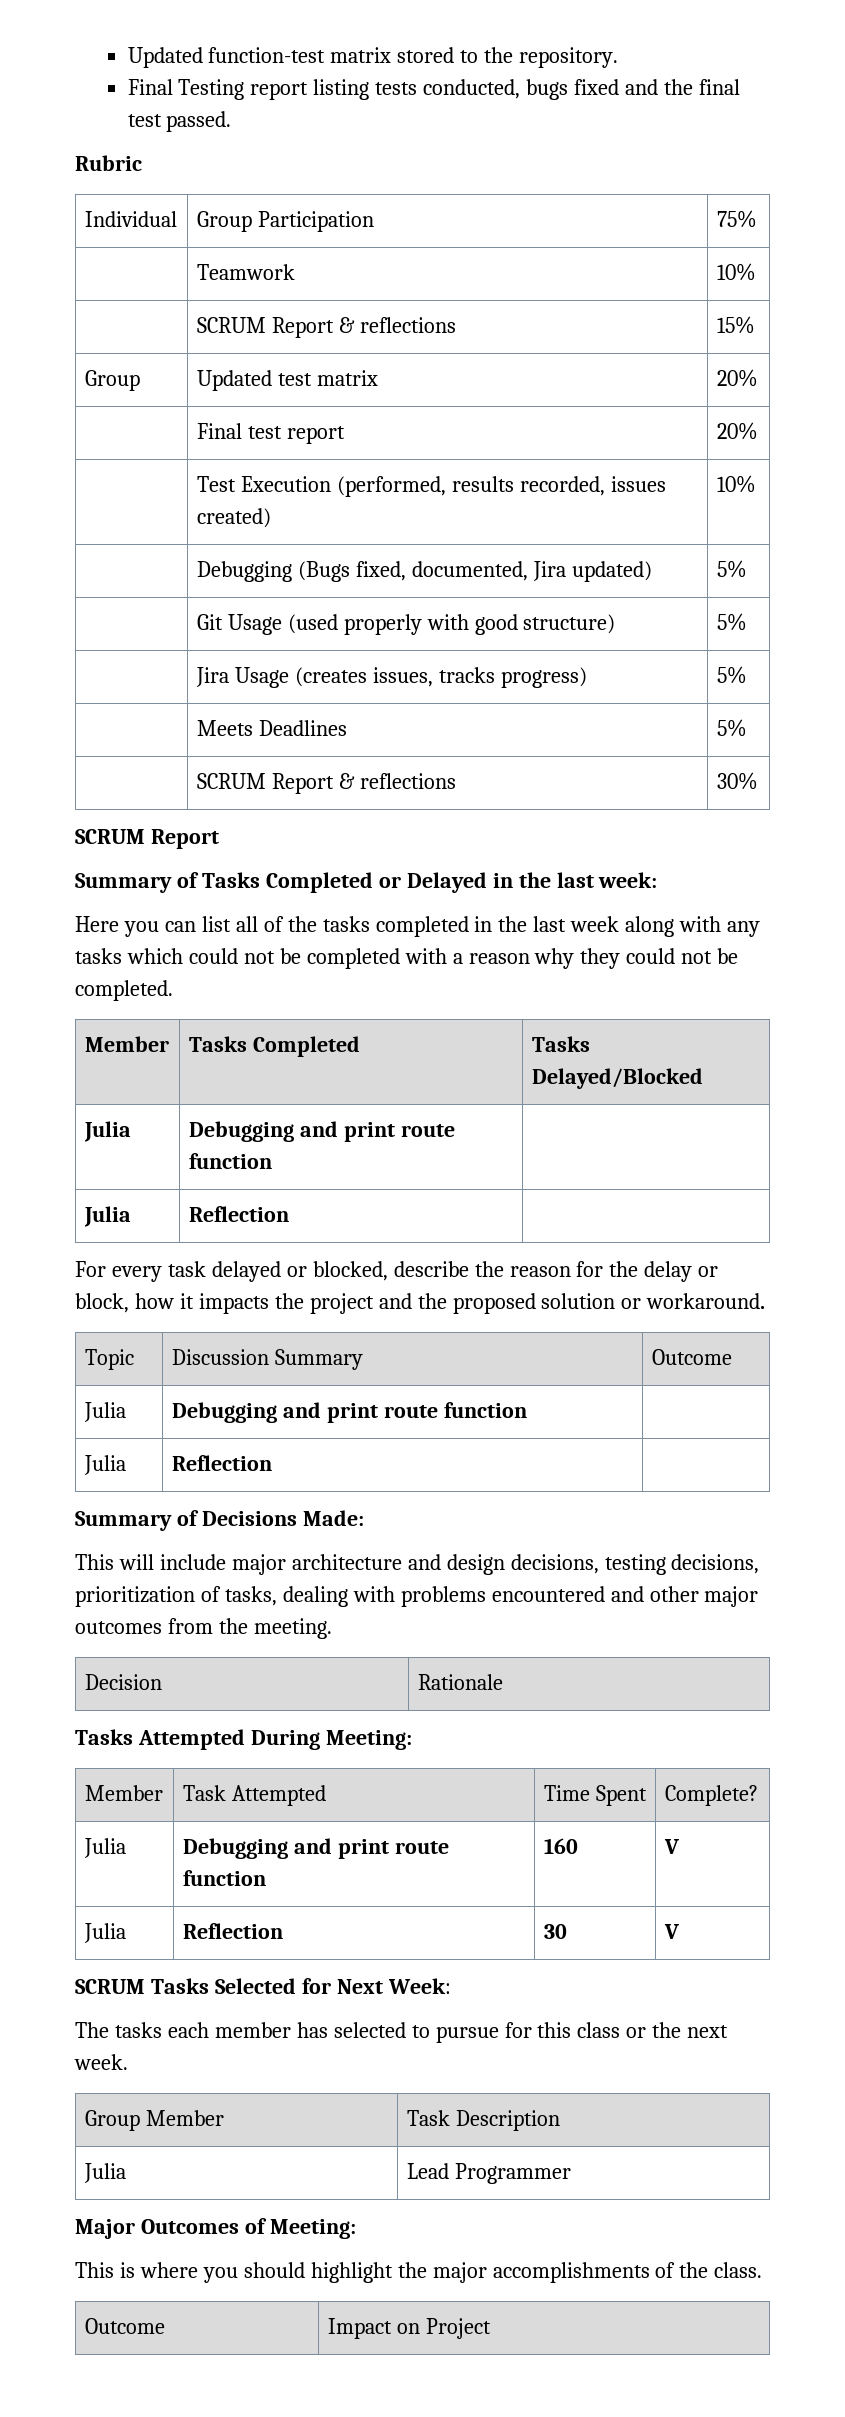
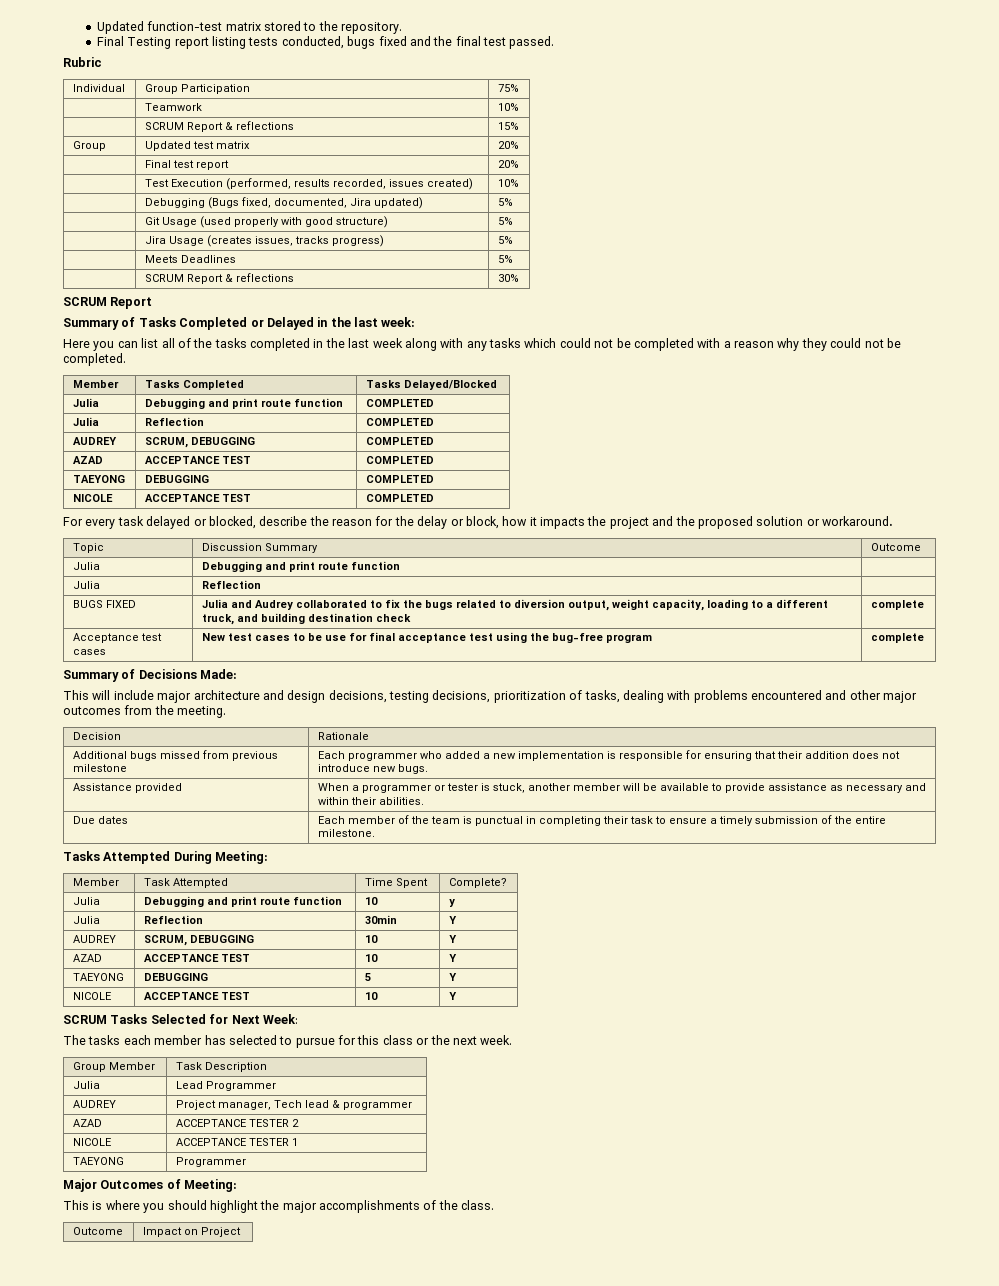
  Member | Tasks Completed | Tasks Delayed/Blocked
- Julia | Debugging and print route function |
- Julia | Reflection |
+ Julia | Debugging and print route function | COMPLETED
+ Julia | Reflection | COMPLETED
+ AUDREY | SCRUM, DEBUGGING | COMPLETED
+ AZAD | ACCEPTANCE TEST | COMPLETED
+ TAEYONG | DEBUGGING | COMPLETED
+ NICOLE | ACCEPTANCE TEST | COMPLETED
+ BUGS FIXED | Julia and Audrey collaborated to fix the bugs related to diversion output, weight capacity, loading to a different truck, and building destination check | complete
+ Acceptance test cases | New test cases to be use for final acceptance test using the bug-free program | complete
+ Additional bugs missed from previous milestone | Each programmer who added a new implementation is responsible for ensuring that their addition does not introduce new bugs.
+ Assistance provided | When a programmer or tester is stuck, another member will be available to provide assistance as necessary and within their abilities.
+ Due dates | Each member of the team is punctual in completing their task to ensure a timely submission of the entire milestone.
- Julia | Debugging and print route function | 160 | V
- Julia | Reflection | 30 | V
+ Julia | Debugging and print route function | 10 | y
+ Julia | Reflection | 30min | Y
+ AUDREY | SCRUM, DEBUGGING | 10 | Y
+ AZAD | ACCEPTANCE TEST | 10 | Y
+ TAEYONG | DEBUGGING | 5 | Y
+ NICOLE | ACCEPTANCE TEST | 10 | Y
+ AUDREY | Project manager, Tech lead & programmer
+ AZAD | ACCEPTANCE TESTER 2
+ NICOLE | ACCEPTANCE TESTER 1
+ TAEYONG | Programmer

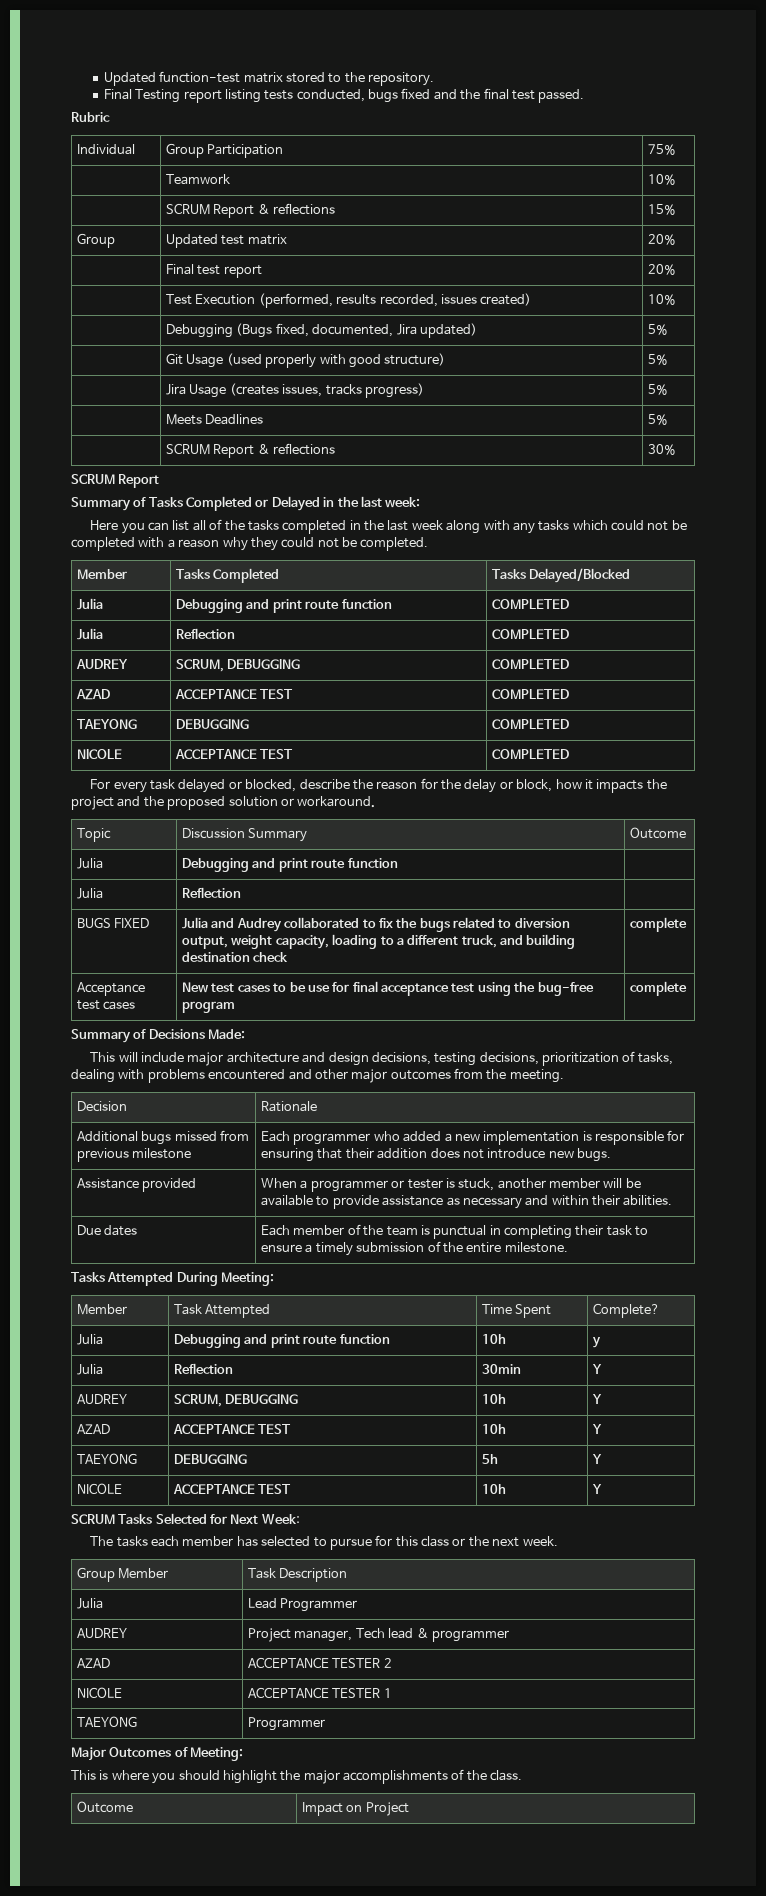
- Julia | Debugging and print route function | 10 | y
+ Julia | Debugging and print route function | 10h | y
- AUDREY | SCRUM, DEBUGGING | 10 | Y
+ AUDREY | SCRUM, DEBUGGING | 10h | Y
- AZAD | ACCEPTANCE TEST | 10 | Y
+ AZAD | ACCEPTANCE TEST | 10h | Y
- TAEYONG | DEBUGGING | 5 | Y
+ TAEYONG | DEBUGGING | 5h | Y
- NICOLE | ACCEPTANCE TEST | 10 | Y
+ NICOLE | ACCEPTANCE TEST | 10h | Y

